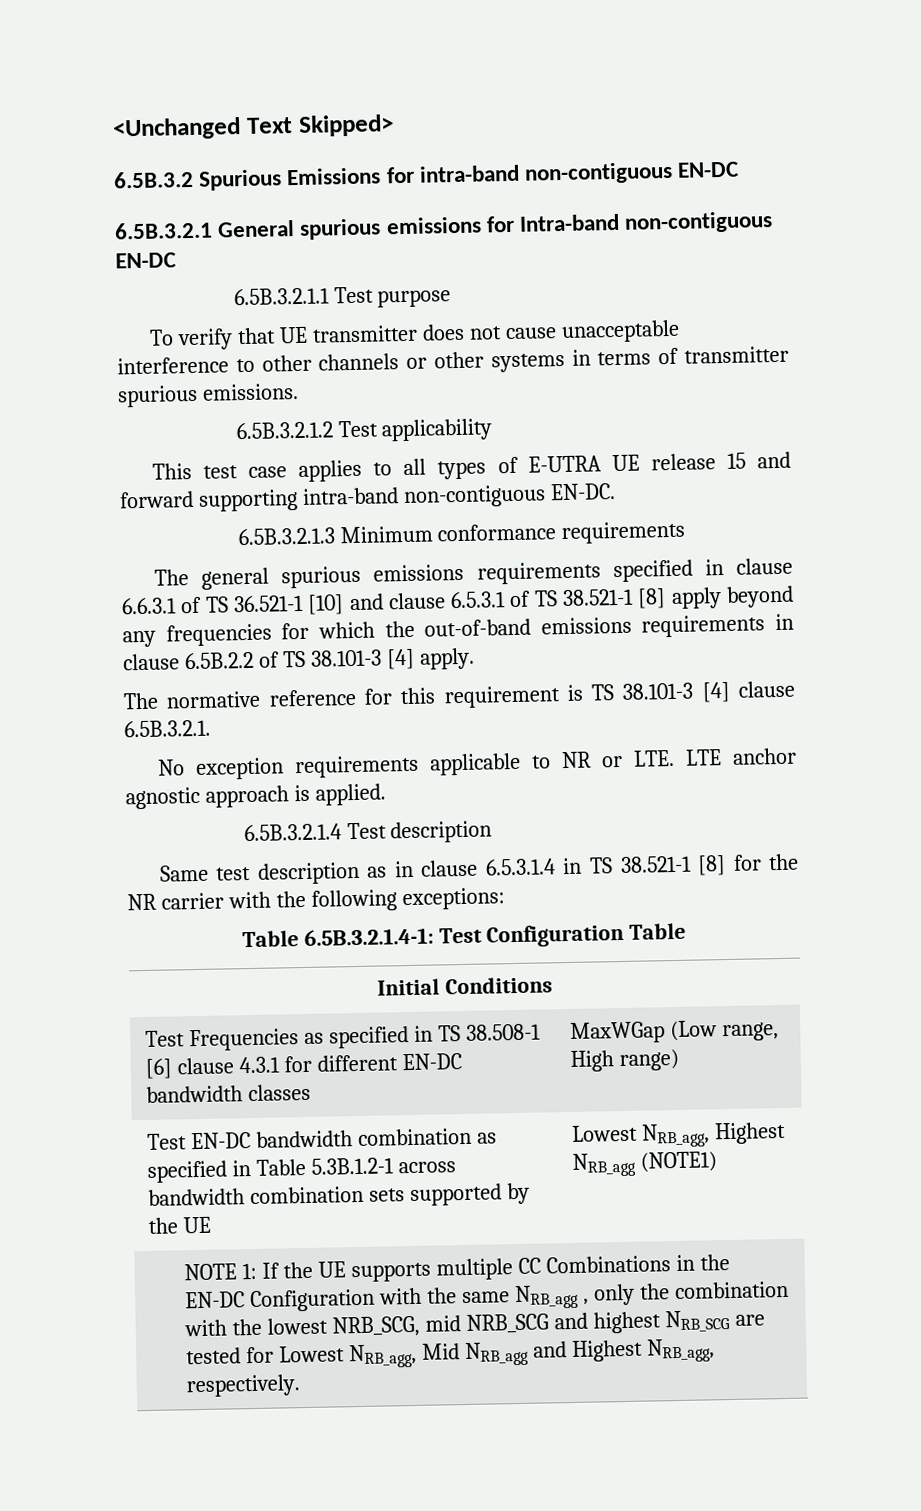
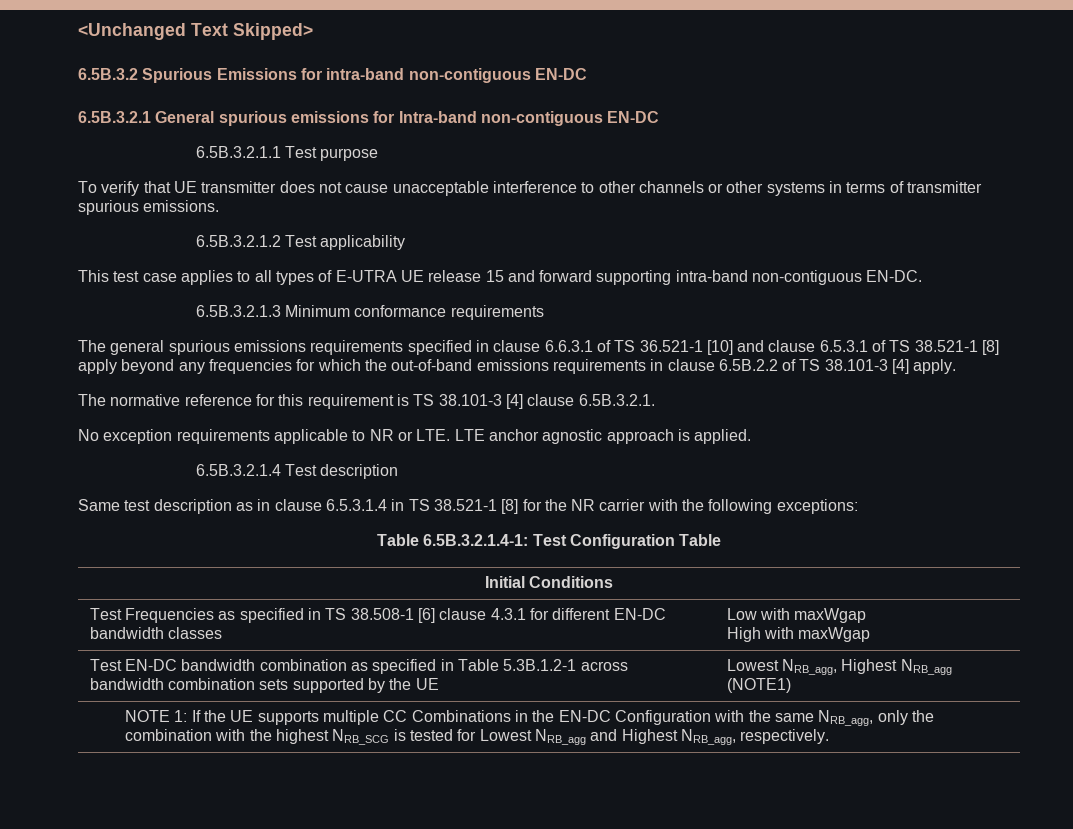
- Test Frequencies as specified in TS 38.508-1 [6] clause 4.3.1 for different EN-DC bandwidth classes | MaxWGap (Low range, High range)
+ Test Frequencies as specified in TS 38.508-1 [6] clause 4.3.1 for different EN-DC bandwidth classes | Low with maxWgap
+ High with maxWgap
- NOTE 1: If the UE supports multiple CC Combinations in the EN-DC Configuration with the same NRB_agg , only the combination with the lowest NRB_SCG, mid NRB_SCG and highest NRB_SCG are tested for Lowest NRB_agg, Mid NRB_agg and Highest NRB_agg, respectively.
+ NOTE 1: If the UE supports multiple CC Combinations in the EN-DC Configuration with the same NRB_agg, only the combination with the highest NRB_SCG is tested for Lowest NRB_agg and Highest NRB_agg, respectively.

